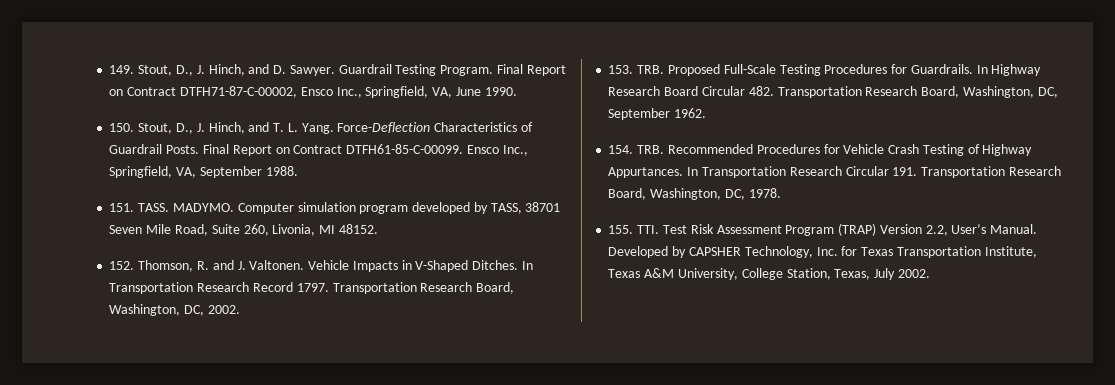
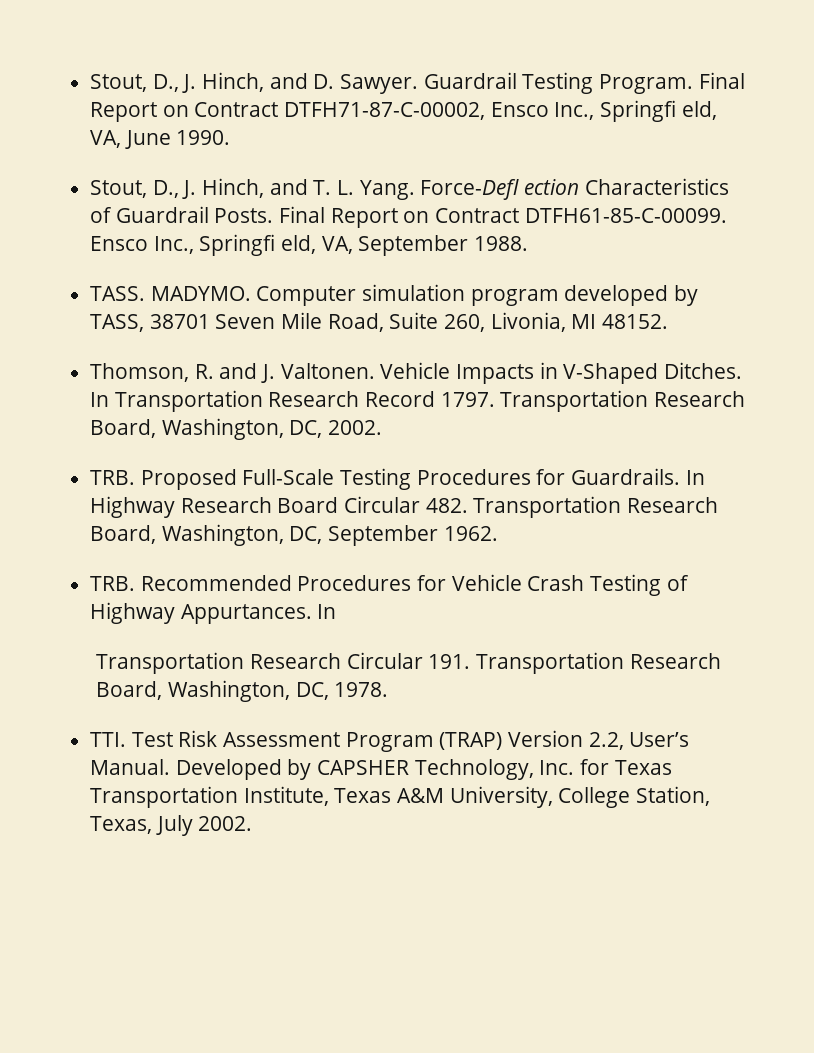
- 149. Stout, D., J. Hinch, and D. Sawyer.
+ Stout, D., J. Hinch, and D. Sawyer.
- Final Report on Contract DTFH71-87-C-00002, Ensco Inc., Springfield, VA, June 1990.
+ Final Report on Contract DTFH71-87-C-00002, Ensco Inc., Springfi eld, VA, June 1990.
- 150. Stout, D., J. Hinch, and T. L. Yang.
+ Stout, D., J. Hinch, and T. L. Yang.
- Force-Deflection Characteristics of Guardrail Posts.
+ Force-Defl ection Characteristics of Guardrail Posts.
- Ensco Inc., Springfield, VA, September 1988.
+ Ensco Inc., Springfi eld, VA, September 1988.
- 151. TASS.
+ TASS.
- 152. Thomson, R. and J. Valtonen.
+ Thomson, R. and J. Valtonen.
- 153. TRB. Proposed Full-Scale Testing Procedures for Guardrails.
+ TRB. Proposed Full-Scale Testing Procedures for Guardrails.
- 154. TRB. Recommended Procedures for Vehicle Crash Testing of Highway Appurtances. In Transportation Research Circular 191. Transportation Research Board, Washington, DC, 1978.
+ TRB. Recommended Procedures for Vehicle Crash Testing of Highway Appurtances. In
+ Transportation Research Circular 191. Transportation Research Board, Washington, DC, 1978.
- 155. TTI. Test Risk Assessment Program (TRAP) Version 2.2, User’s Manual.
+ TTI. Test Risk Assessment Program (TRAP) Version 2.2, User’s Manual.

